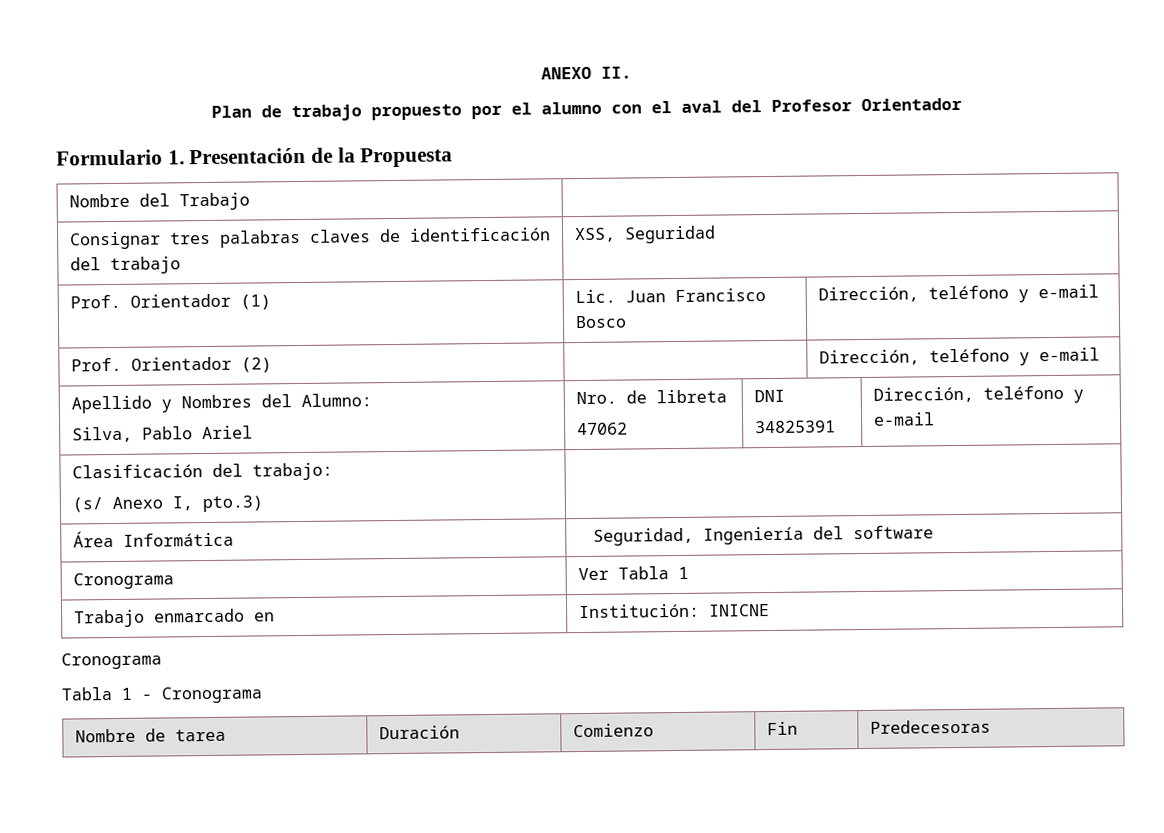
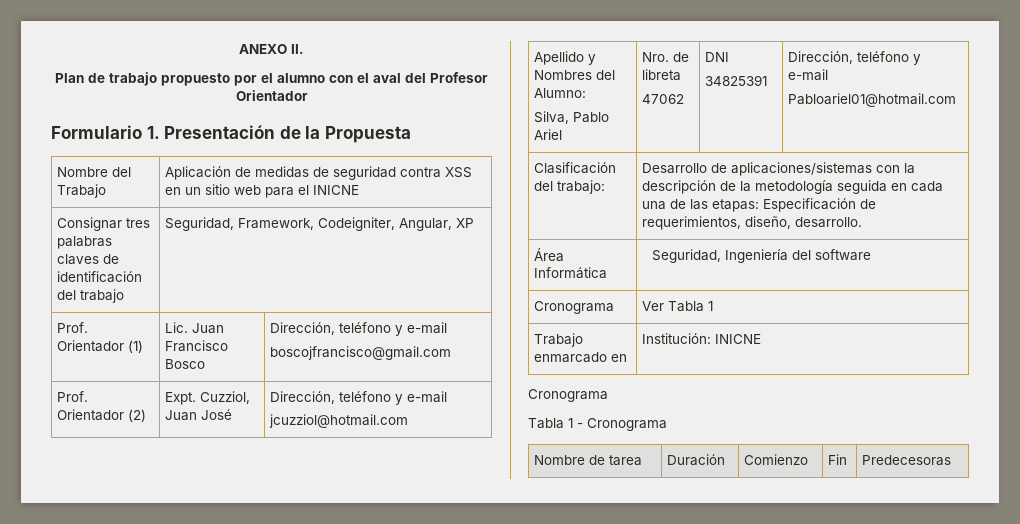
- Nombre del Trabajo |
+ Nombre del Trabajo | Aplicación de medidas de seguridad contra XSS en un sitio web para el INICNE
- Consignar tres palabras claves de identificación del trabajo | XSS, Seguridad
+ Consignar tres palabras claves de identificación del trabajo | Seguridad, Framework, Codeigniter, Angular, XP
  Prof. Orientador (1) | Lic. Juan Francisco Bosco | Dirección, teléfono y e-mail
+ boscojfrancisco@gmail.com
- Prof. Orientador (2) | | Dirección, teléfono y e-mail
+ Prof. Orientador (2) | Expt. Cuzziol, Juan José | Dirección, teléfono y e-mail
+ jcuzziol@hotmail.com
  Apellido y Nombres del Alumno:
  Silva, Pablo Ariel | Nro. de libreta
  47062 | DNI
  34825391 | Dirección, teléfono y e-mail
+ Pabloariel01@hotmail.com
- Clasificación del trabajo:
- (s/ Anexo I, pto.3) |
+ Clasificación del trabajo: | Desarrollo de aplicaciones/sistemas con la descripción de la metodología seguida en cada una de las etapas: Especificación de requerimientos, diseño, desarrollo.

